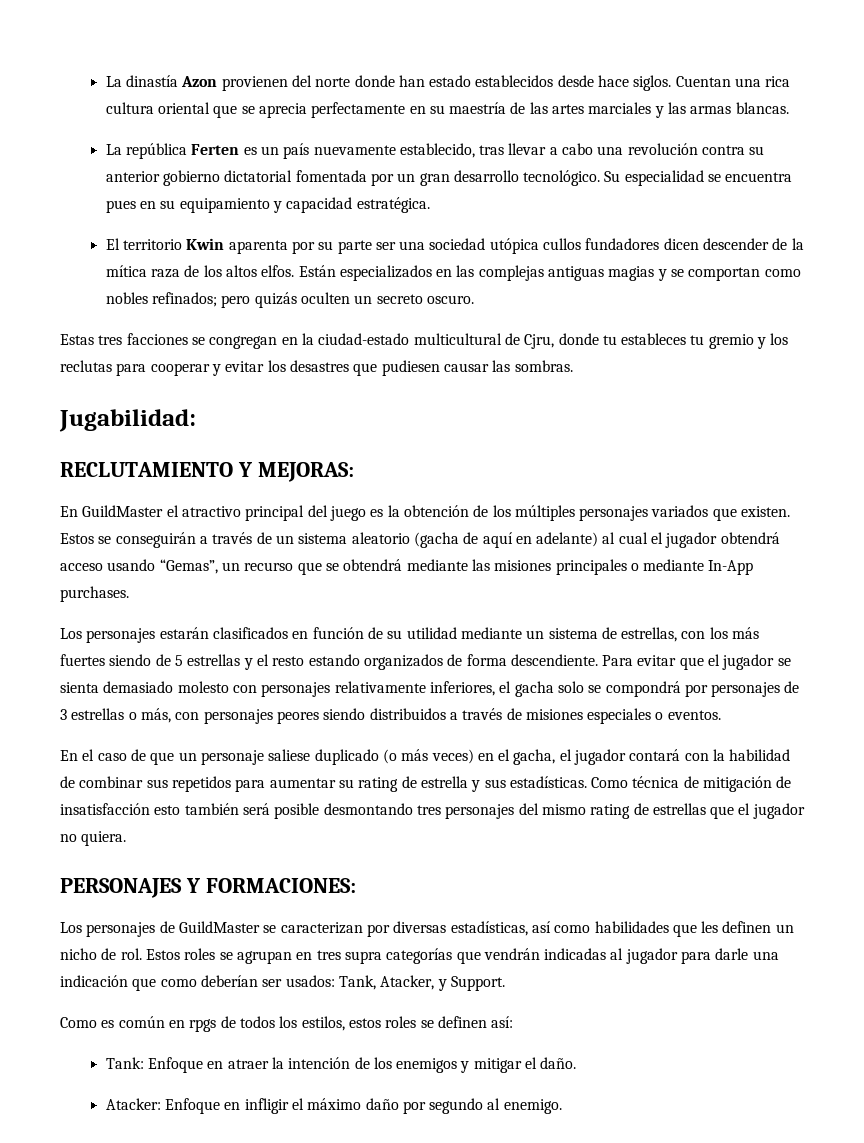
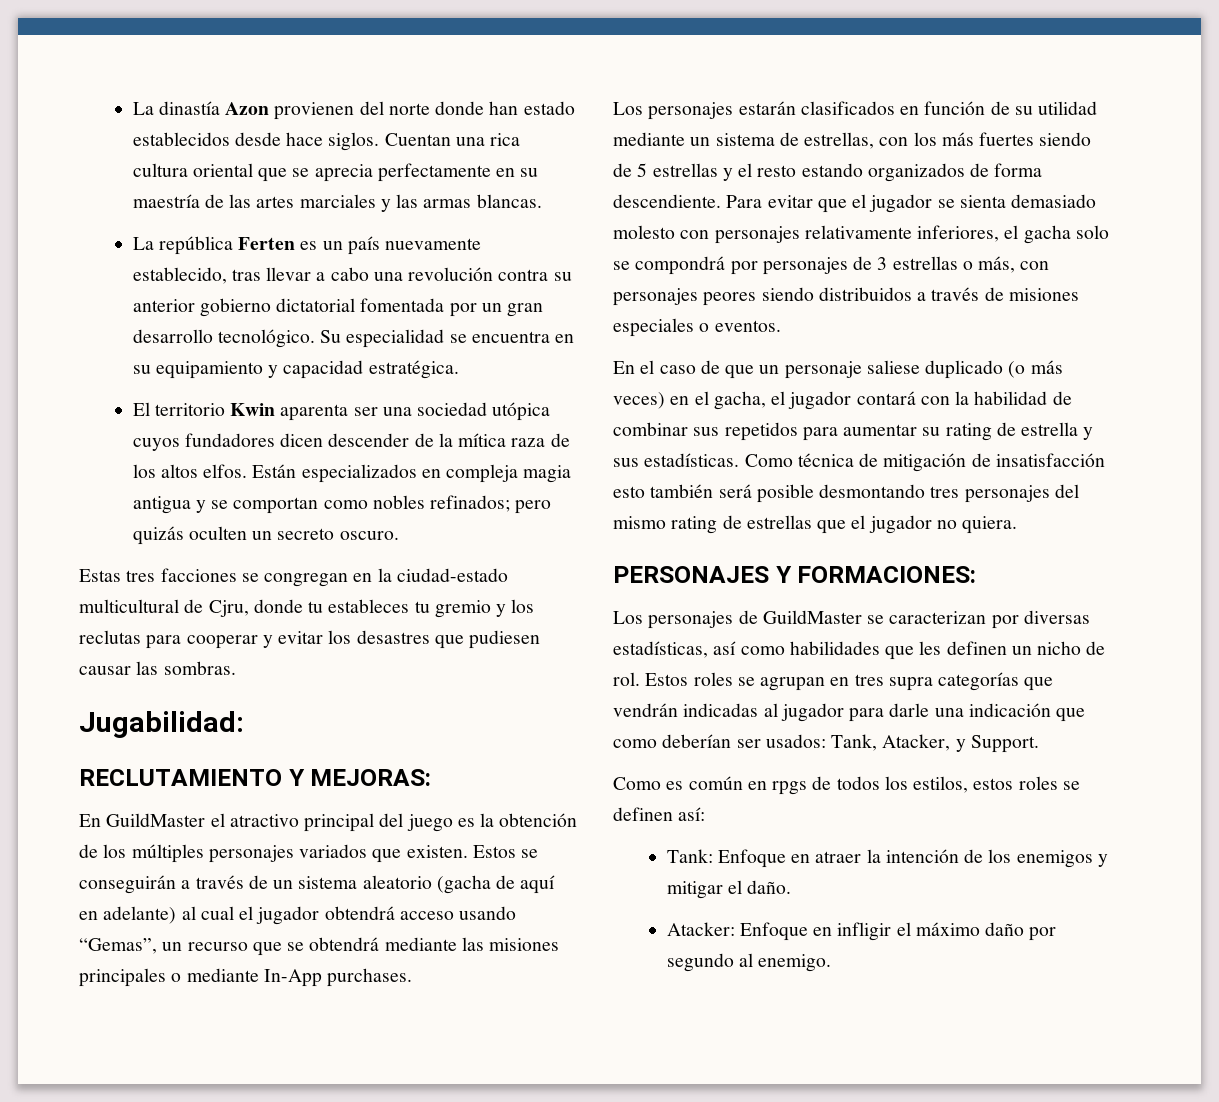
- Su especialidad se encuentra pues en su equipamiento y capacidad estratégica.
+ Su especialidad se encuentra en su equipamiento y capacidad estratégica.
- El territorio Kwin aparenta por su parte ser una sociedad utópica cullos fundadores dicen descender de la mítica raza de los altos elfos.
+ El territorio Kwin aparenta ser una sociedad utópica cuyos fundadores dicen descender de la mítica raza de los altos elfos.
- Están especializados en las complejas antiguas magias y se comportan como nobles refinados; pero quizás oculten un secreto oscuro.
+ Están especializados en compleja magia antigua y se comportan como nobles refinados; pero quizás oculten un secreto oscuro.

